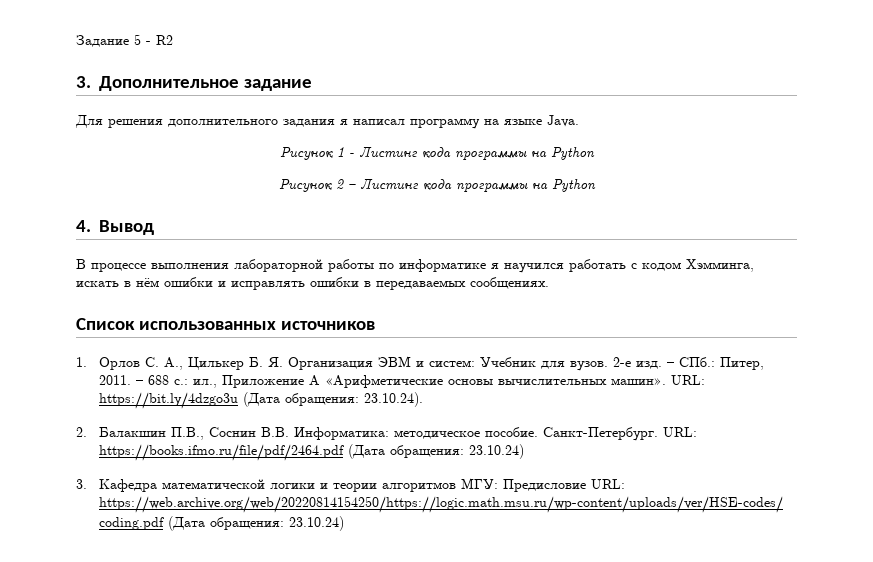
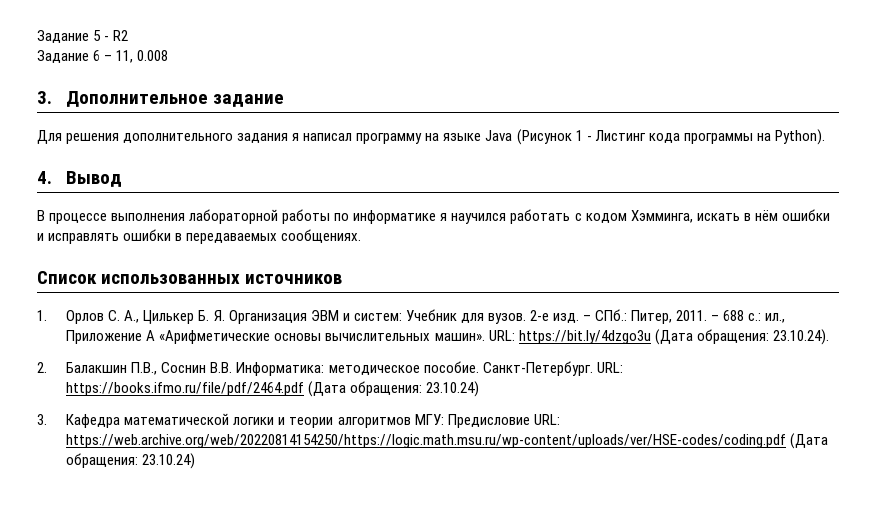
+ Задание 6 – 11, 0.008
- Для решения дополнительного задания я написал программу на языке Java.
- Рисунок 1 - Листинг кода программы на Python
- Рисунок 2 – Листинг кода программы на Python
+ Для решения дополнительного задания я написал программу на языке Java (Рисунок 1 - Листинг кода программы на Python).

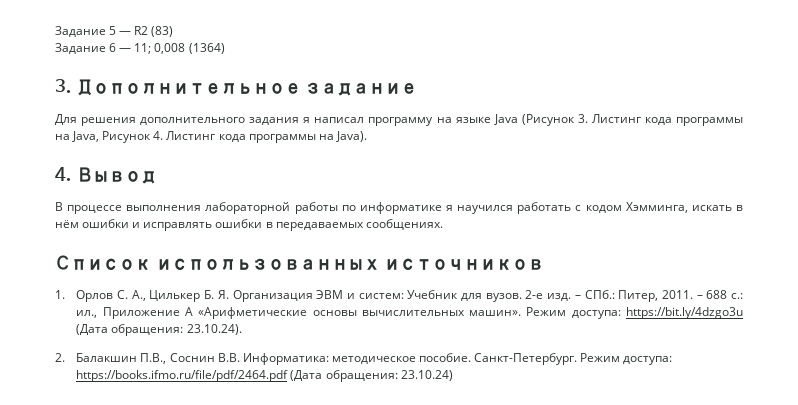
- Задание 5 - R2
+ Задание 5 — R2 (83)
- Задание 6 – 11, 0.008
+ Задание 6 — 11; 0,008 (1364)
- Для решения дополнительного задания я написал программу на языке Java (Рисунок 1 - Листинг кода программы на Python).
+ Для решения дополнительного задания я написал программу на языке Java (Рисунок 3. Листинг кода программы на Java, Рисунок 4. Листинг кода программы на Java).
- URL: https://bit.ly/4dzgo3u (Дата обращения: 23.10.24).
+ Режим доступа: https://bit.ly/4dzgo3u (Дата обращения: 23.10.24).
- URL: https://books.ifmo.ru/file/pdf/2464.pdf (Дата обращения: 23.10.24)
+ Режим доступа: https://books.ifmo.ru/file/pdf/2464.pdf (Дата обращения: 23.10.24)
- 3. Кафедра математической логики и теории алгоритмов МГУ: Предисловие URL: https://web.archive.org/web/20220814154250/https://logic.math.msu.ru/wp-content/uploads/ver/HSE-codes/coding.pdf (Дата обращения: 23.10.24)

